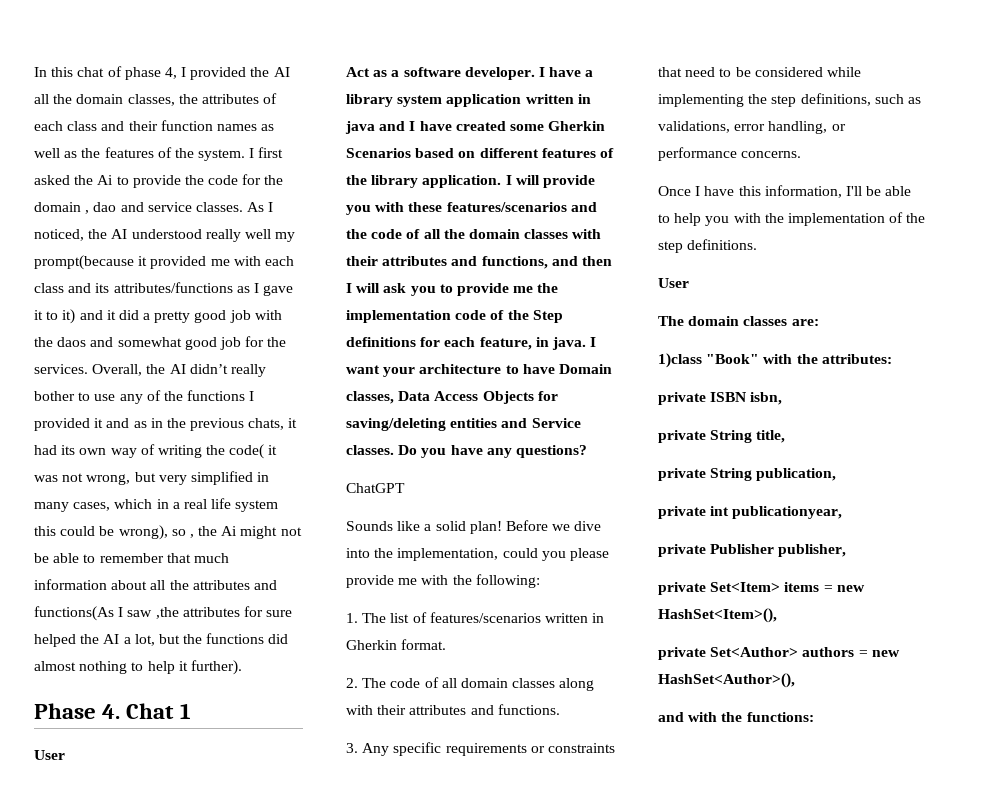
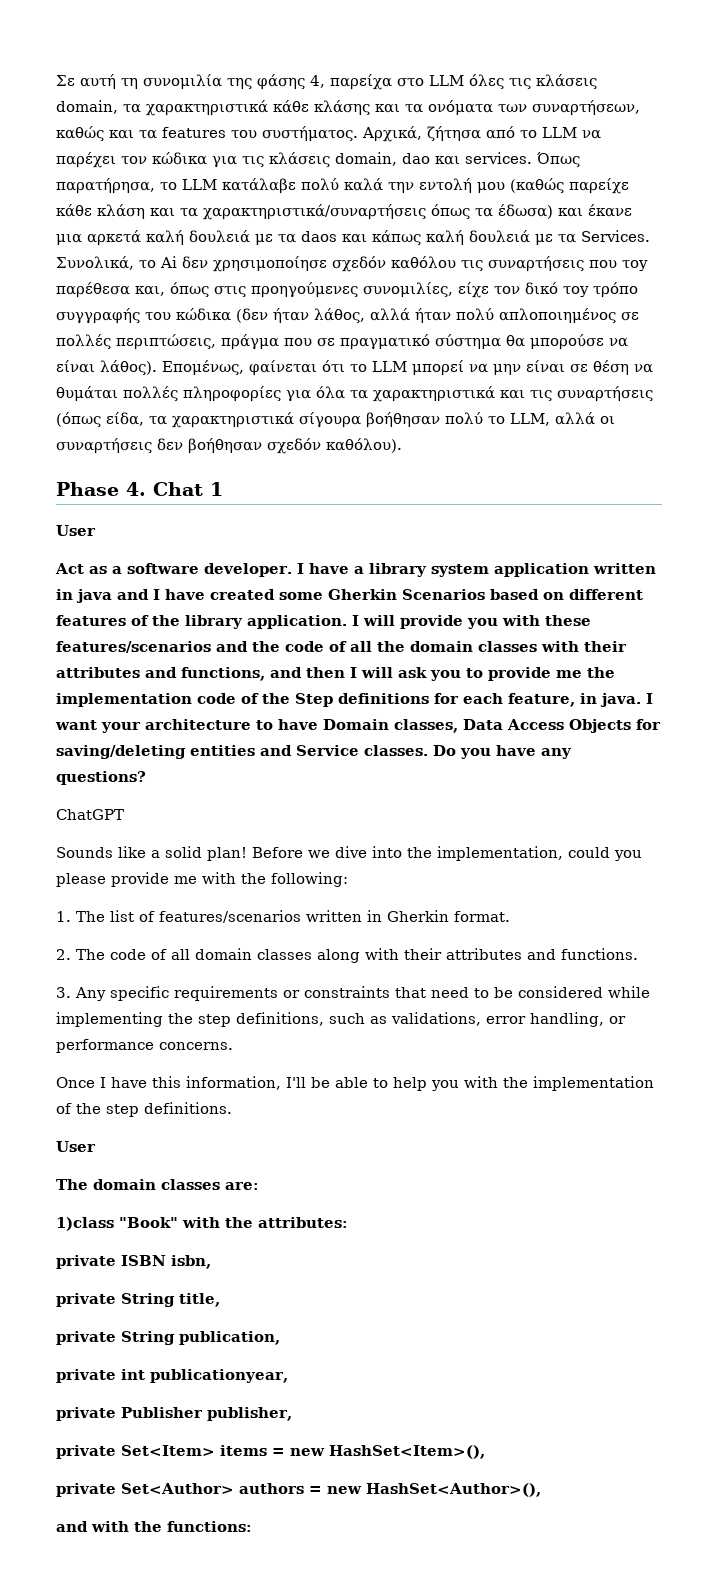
- In this chat of phase 4, I provided the AI all the domain classes, the attributes of each class and their function names as well as the features of the system. I first asked the Ai to provide the code for the domain , dao and service classes. As I noticed, the AI understood really well my prompt(because it provided me with each class and its attributes/functions as I gave it to it) and it did a pretty good job with the daos and somewhat good job for the services. Overall, the AI didn’t really bother to use any of the functions I provided it and as in the previous chats, it had its own way of writing the code( it was not wrong, but very simplified in many cases, which in a real life system this could be wrong), so , the Ai might not be able to remember that much information about all the attributes and functions(As I saw ,the attributes for sure helped the AI a lot, but the functions did almost nothing to help it further).
+ Σε αυτή τη συνομιλία της φάσης 4, παρείχα στο LLM όλες τις κλάσεις domain, τα χαρακτηριστικά κάθε κλάσης και τα ονόματα των συναρτήσεων, καθώς και τα features του συστήματος. Αρχικά, ζήτησα από το LLM να παρέχει τον κώδικα για τις κλάσεις domain, dao και services. Όπως παρατήρησα, το LLM κατάλαβε πολύ καλά την εντολή μου (καθώς παρείχε κάθε κλάση και τα χαρακτηριστικά/συναρτήσεις όπως τα έδωσα) και έκανε μια αρκετά καλή δουλειά με τα daos και κάπως καλή δουλειά με τα Services. Συνολικά, το Ai δεν χρησιμοποίησε σχεδόν καθόλου τις συναρτήσεις που τoy παρέθεσα και, όπως στις προηγούμενες συνομιλίες, είχε τον δικό τoy τρόπο συγγραφής του κώδικα (δεν ήταν λάθος, αλλά ήταν πολύ απλοποιημένος σε πολλές περιπτώσεις, πράγμα που σε πραγματικό σύστημα θα μπορούσε να είναι λάθος). Επομένως, φαίνεται ότι το LLM μπορεί να μην είναι σε θέση να θυμάται πολλές πληροφορίες για όλα τα χαρακτηριστικά και τις συναρτήσεις (όπως είδα, τα χαρακτηριστικά σίγουρα βοήθησαν πολύ το LLM, αλλά οι συναρτήσεις δεν βοήθησαν σχεδόν καθόλου).

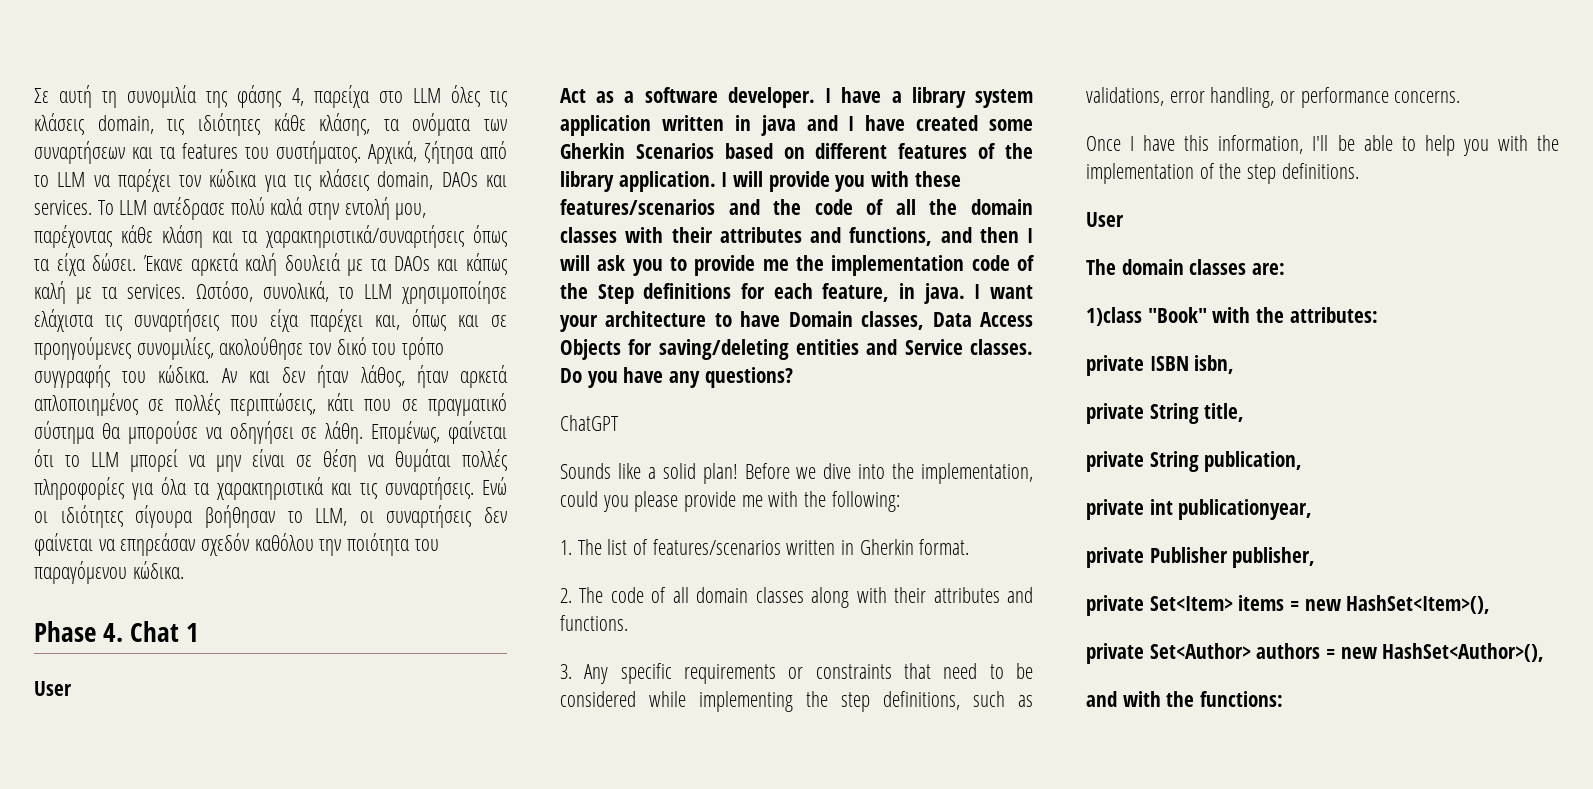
- Σε αυτή τη συνομιλία της φάσης 4, παρείχα στο LLM όλες τις κλάσεις domain, τα χαρακτηριστικά κάθε κλάσης και τα ονόματα των συναρτήσεων, καθώς και τα features του συστήματος.
+ Σε αυτή τη συνομιλία της φάσης 4, παρείχα στο LLM όλες τις κλάσεις domain, τις ιδιότητες κάθε κλάσης, τα ονόματα των συναρτήσεων και τα features του συστήματος.
- Αρχικά, ζήτησα από το LLM να παρέχει τον κώδικα για τις κλάσεις domain, dao και services.
+ Αρχικά, ζήτησα από το LLM να παρέχει τον κώδικα για τις κλάσεις domain, DAOs και services.
- Όπως παρατήρησα, το LLM κατάλαβε πολύ καλά την εντολή μου (καθώς παρείχε κάθε κλάση και τα χαρακτηριστικά/συναρτήσεις όπως τα έδωσα) και έκανε μια αρκετά καλή δουλειά με τα daos και κάπως καλή δουλειά με τα Services. Συνολικά, το Ai δεν χρησιμοποίησε σχεδόν καθόλου τις συναρτήσεις που τoy παρέθεσα και, όπως στις προηγούμενες συνομιλίες, είχε τον δικό τoy τρόπο συγγραφής του κώδικα (δεν ήταν λάθος, αλλά ήταν πολύ απλοποιημένος σε πολλές περιπτώσεις, πράγμα που σε πραγματικό σύστημα θα μπορούσε να είναι λάθος).
+ Το LLM αντέδρασε πολύ καλά στην εντολή μου, παρέχοντας κάθε κλάση και τα χαρακτηριστικά/συναρτήσεις όπως τα είχα δώσει. Έκανε αρκετά καλή δουλειά με τα DAOs και κάπως καλή με τα services. Ωστόσο, συνολικά, το LLM χρησιμοποίησε ελάχιστα τις συναρτήσεις που είχα παρέχει και, όπως και σε προηγούμενες συνομιλίες, ακολούθησε τον δικό του τρόπο συγγραφής του κώδικα. Αν και δεν ήταν λάθος, ήταν αρκετά απλοποιημένος σε πολλές περιπτώσεις, κάτι που σε πραγματικό σύστημα θα μπορούσε να οδηγήσει σε λάθη.
- Επομένως, φαίνεται ότι το LLM μπορεί να μην είναι σε θέση να θυμάται πολλές πληροφορίες για όλα τα χαρακτηριστικά και τις συναρτήσεις (όπως είδα, τα χαρακτηριστικά σίγουρα βοήθησαν πολύ το LLM, αλλά οι συναρτήσεις δεν βοήθησαν σχεδόν καθόλου).
+ Επομένως, φαίνεται ότι το LLM μπορεί να μην είναι σε θέση να θυμάται πολλές πληροφορίες για όλα τα χαρακτηριστικά και τις συναρτήσεις. Ενώ οι ιδιότητες σίγουρα βοήθησαν το LLM, οι συναρτήσεις δεν φαίνεται να επηρεάσαν σχεδόν καθόλου την ποιότητα του παραγόμενου κώδικα.

